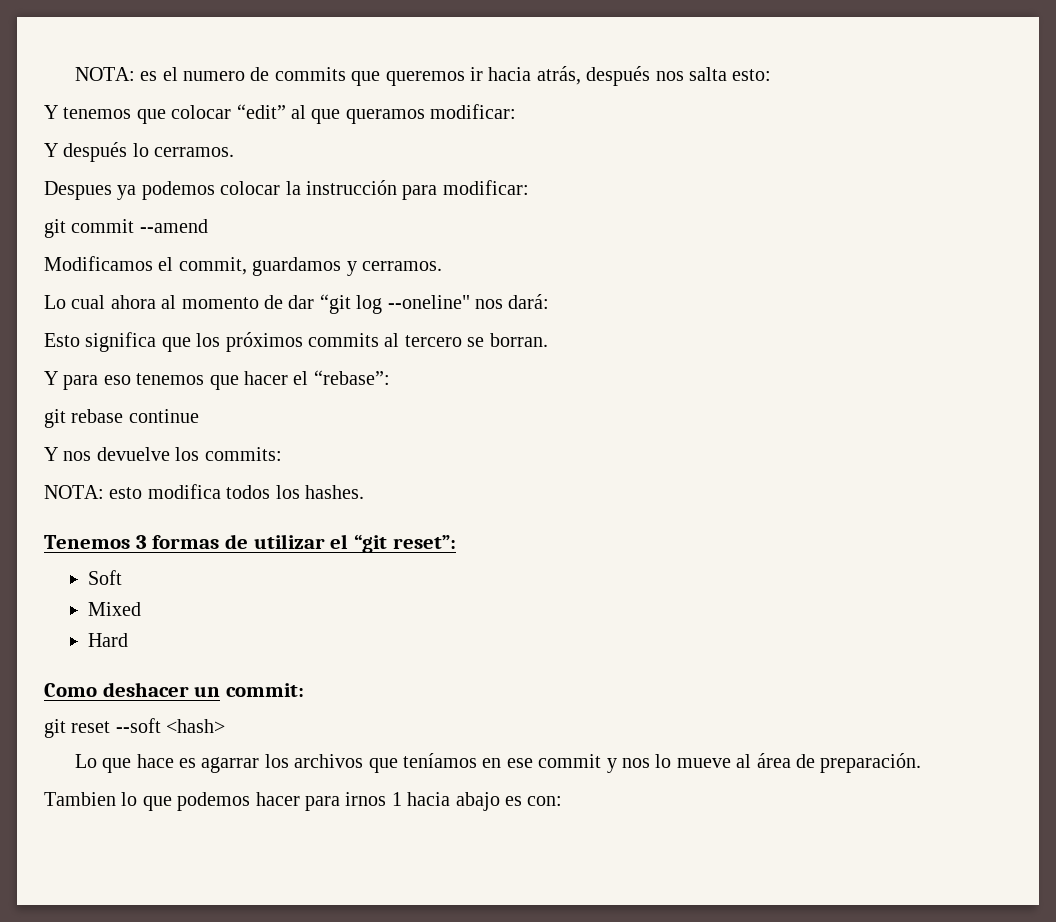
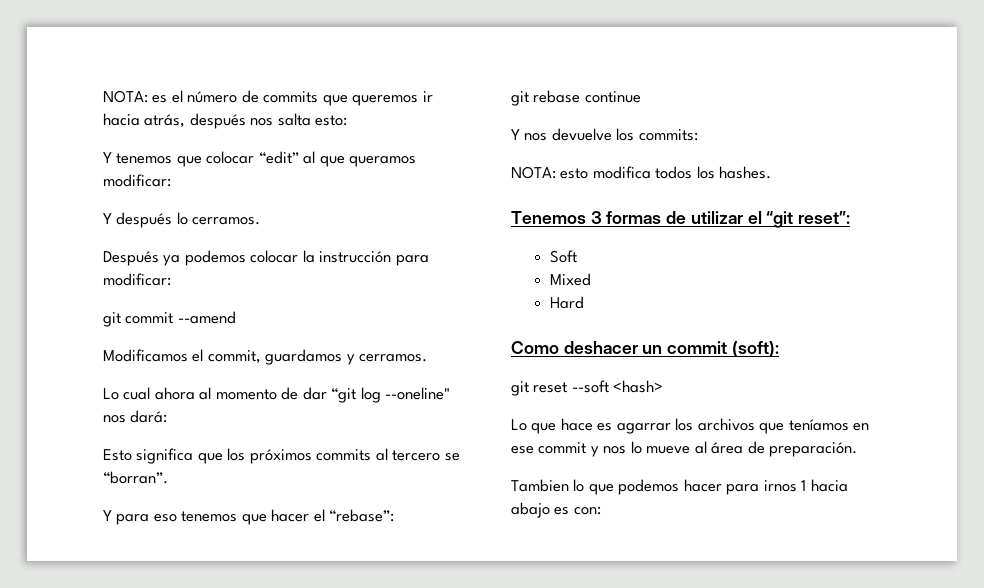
- NOTA: es el numero de commits que queremos ir hacia atrás, después nos salta esto:
+ NOTA: es el número de commits que queremos ir hacia atrás, después nos salta esto:
- Despues ya podemos colocar la instrucción para modificar:
+ Después ya podemos colocar la instrucción para modificar:
- Esto significa que los próximos commits al tercero se borran.
+ Esto significa que los próximos commits al tercero se “borran”.
- Como deshacer un commit:
+ Como deshacer un commit (soft):

